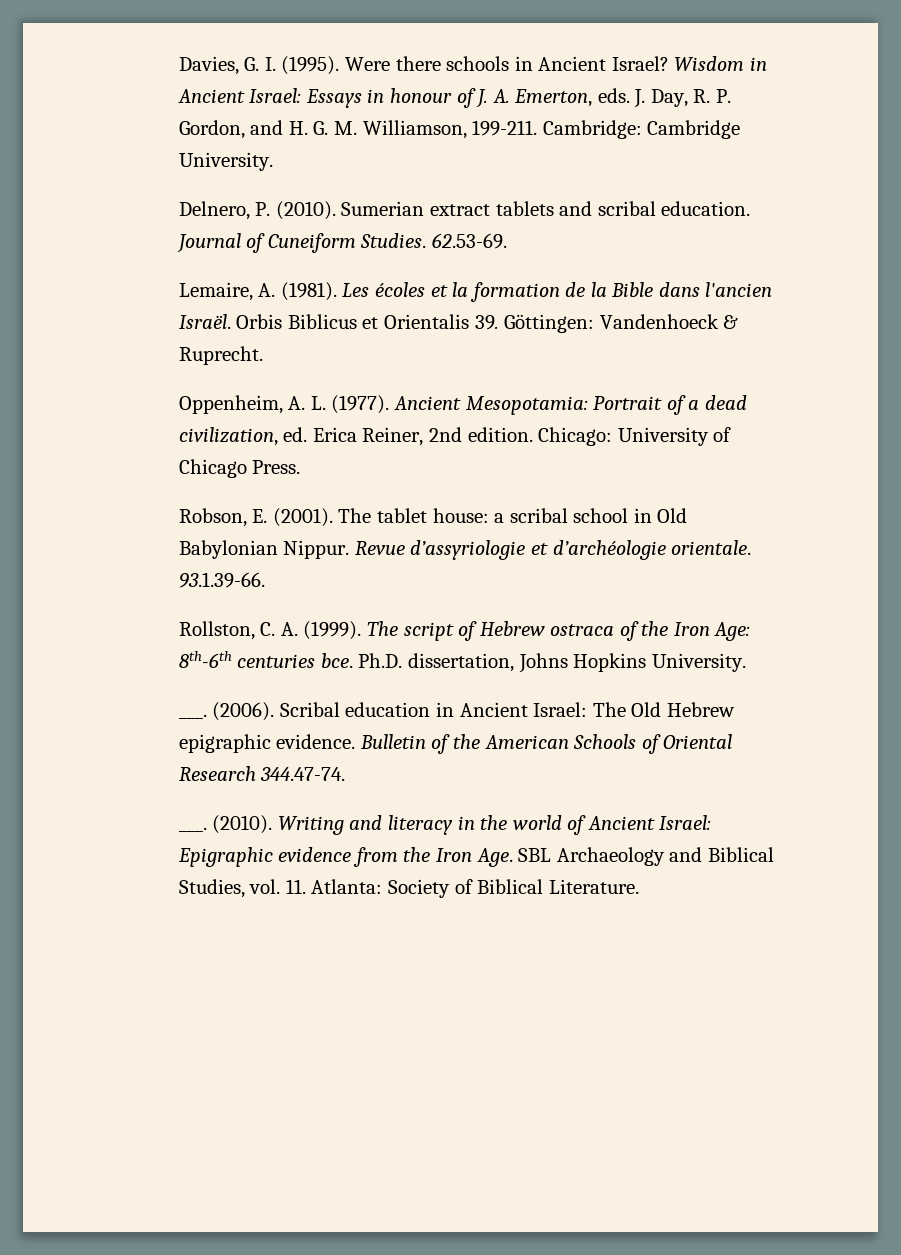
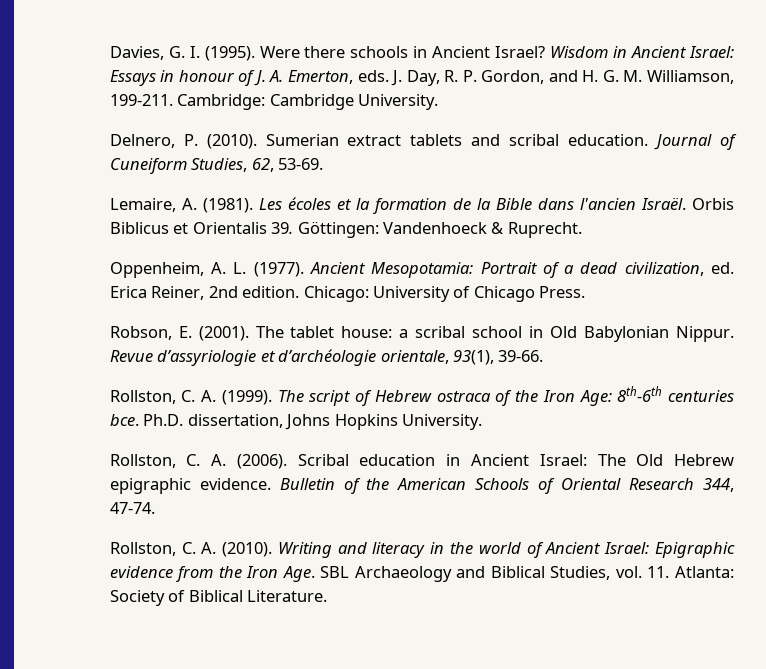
- Journal of Cuneiform Studies. 62.53-69.
+ Journal of Cuneiform Studies, 62, 53-69.
- Revue d’assyriologie et d’archéologie orientale. 93.1.39-66.
+ Revue d’assyriologie et d’archéologie orientale, 93(1), 39-66.
- ___. (2006).
+ Rollston, C. A. (2006).
- Bulletin of the American Schools of Oriental Research 344.47-74.
- ___. (2010).
+ Bulletin of the American Schools of Oriental Research 344, 47-74.
+ Rollston, C. A. (2010).

